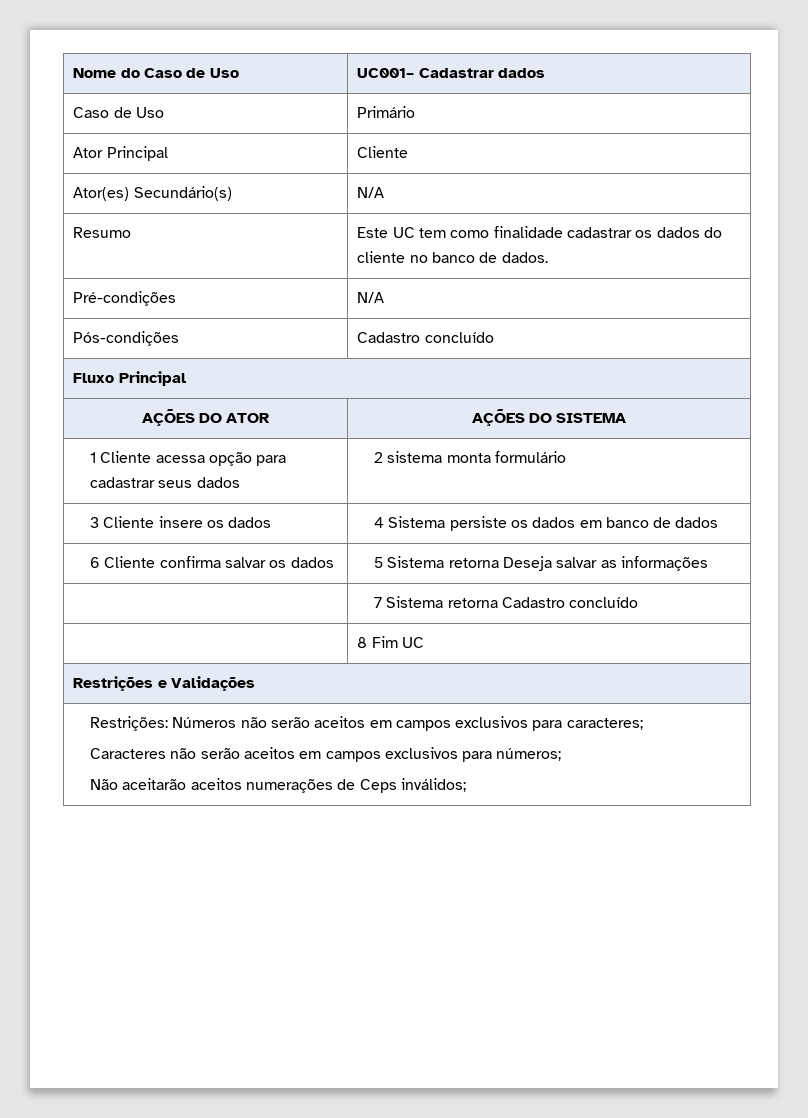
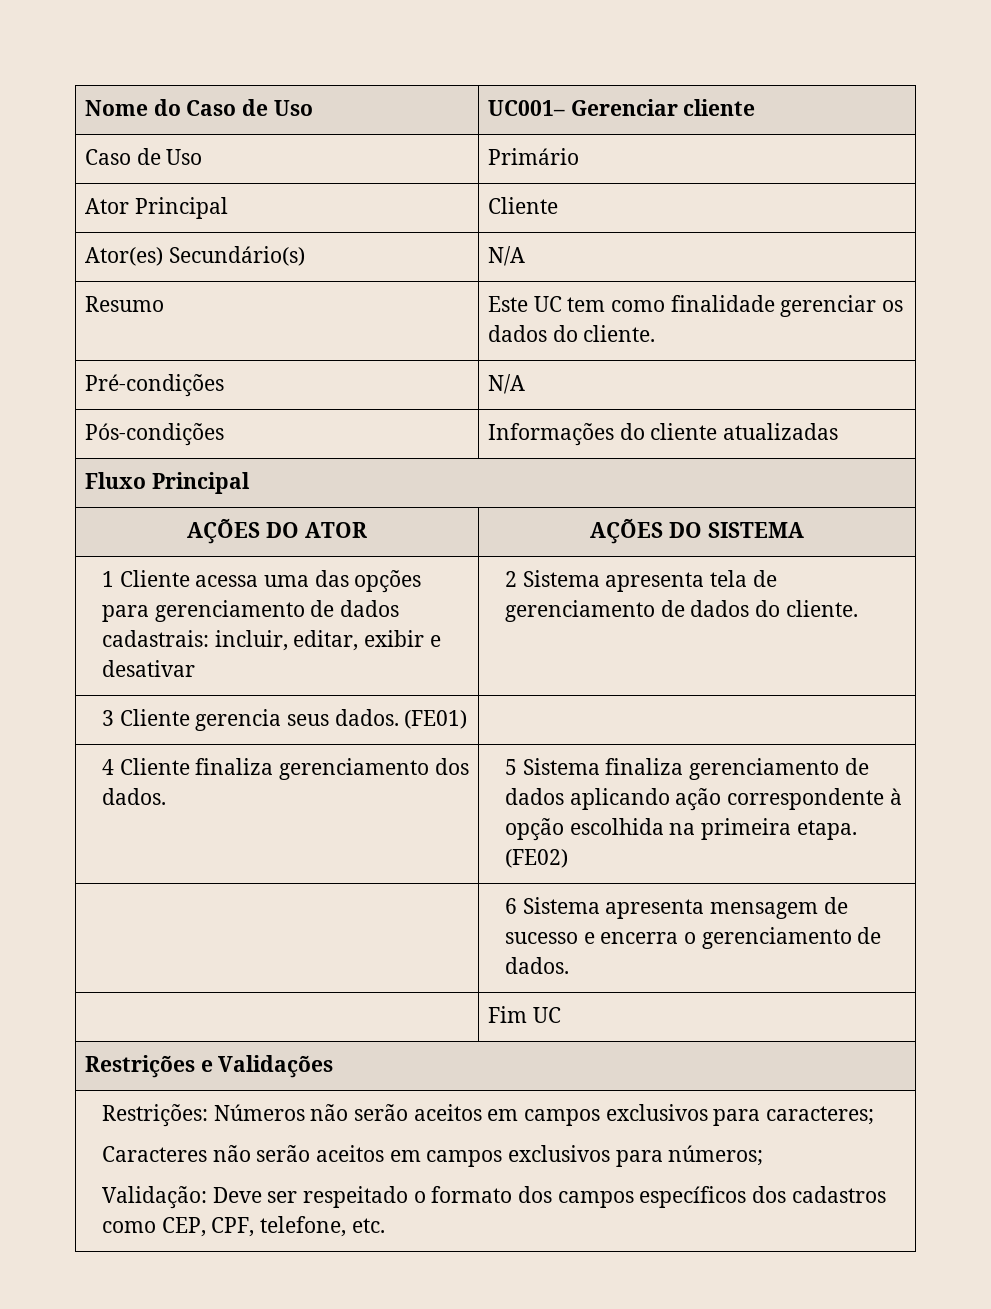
- Nome do Caso de Uso | UC001– Cadastrar dados
+ Nome do Caso de Uso | UC001– Gerenciar cliente
- Resumo | Este UC tem como finalidade cadastrar os dados do cliente no banco de dados.
+ Resumo | Este UC tem como finalidade gerenciar os dados do cliente.
- Pós-condições | Cadastro concluído
+ Pós-condições | Informações do cliente atualizadas
- 1 Cliente acessa opção para cadastrar seus dados | 2 sistema monta formulário
- 3 Cliente insere os dados | 4 Sistema persiste os dados em banco de dados
- 6 Cliente confirma salvar os dados | 5 Sistema retorna Deseja salvar as informações
- | 7 Sistema retorna Cadastro concluído
- | 8 Fim UC
+ 1 Cliente acessa uma das opções para gerenciamento de dados cadastrais: incluir, editar, exibir e desativar | 2 Sistema apresenta tela de gerenciamento de dados do cliente.
+ 3 Cliente gerencia seus dados. (FE01) |
+ 4 Cliente finaliza gerenciamento dos dados. | 5 Sistema finaliza gerenciamento de dados aplicando ação correspondente à opção escolhida na primeira etapa. (FE02)
+ | 6 Sistema apresenta mensagem de sucesso e encerra o gerenciamento de dados.
+ | Fim UC
  Restrições: Números não serão aceitos em campos exclusivos para caracteres;
  Caracteres não serão aceitos em campos exclusivos para números;
- Não aceitarão aceitos numerações de Ceps inválidos;
+ Validação: Deve ser respeitado o formato dos campos específicos dos cadastros como CEP, CPF, telefone, etc.

